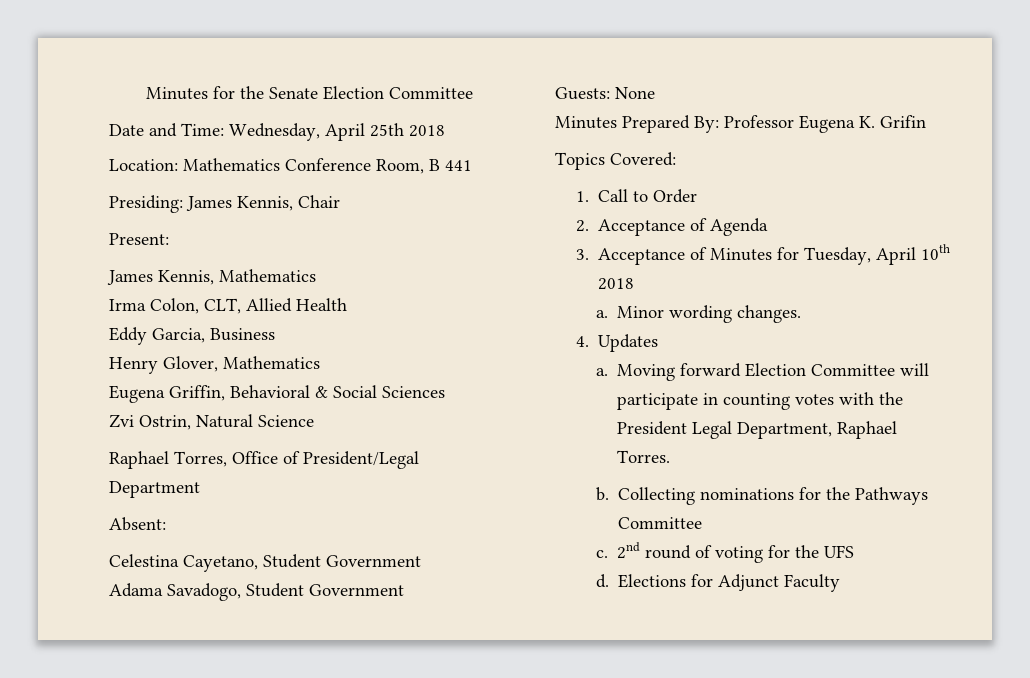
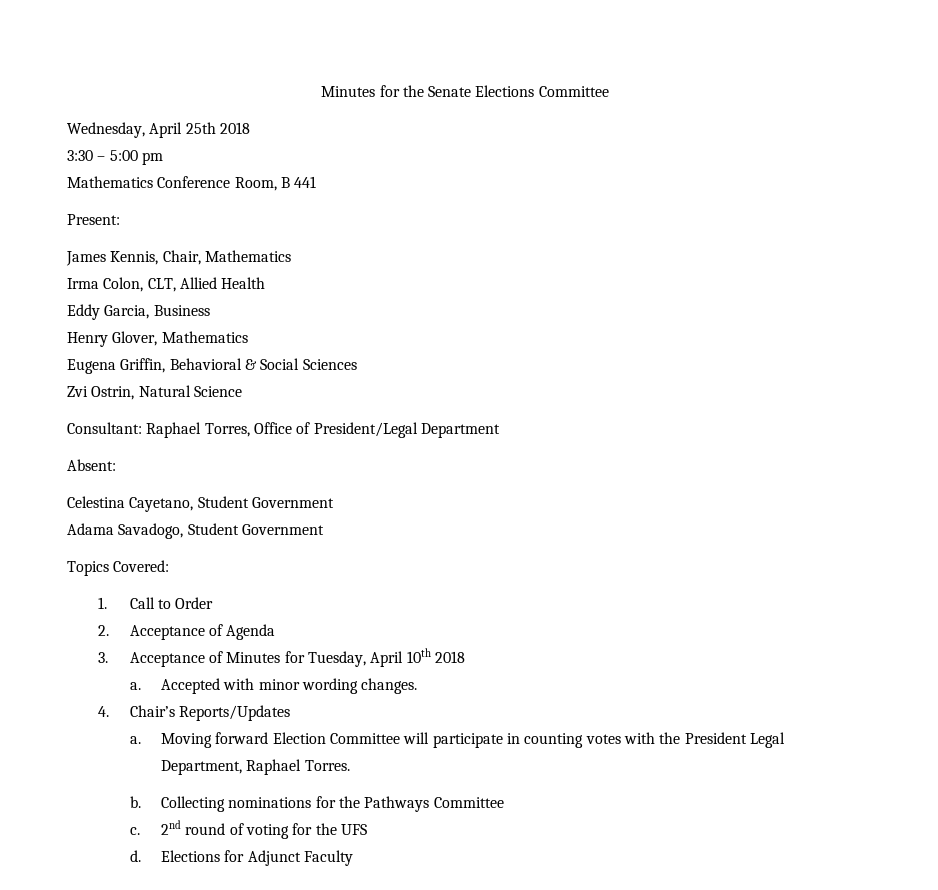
- Minutes for the Senate Election Committee
- Date and Time: Wednesday, April 25th 2018
+ Minutes for the Senate Elections Committee
+ Wednesday, April 25th 2018
- Location: Mathematics Conference Room, B 441
+ 3:30 – 5:00 pm
+ Mathematics Conference Room, B 441
- Presiding: James Kennis, Chair
- James Kennis, Mathematics
+ James Kennis, Chair, Mathematics
- Raphael Torres, Office of President/Legal Department
+ Consultant: Raphael Torres, Office of President/Legal Department
- Guests: None
- Minutes Prepared By: Professor Eugena K. Grifin
- Minor wording changes.
+ Accepted with minor wording changes.
- 4. Updates
+ 4. Chair’s Reports/Updates

